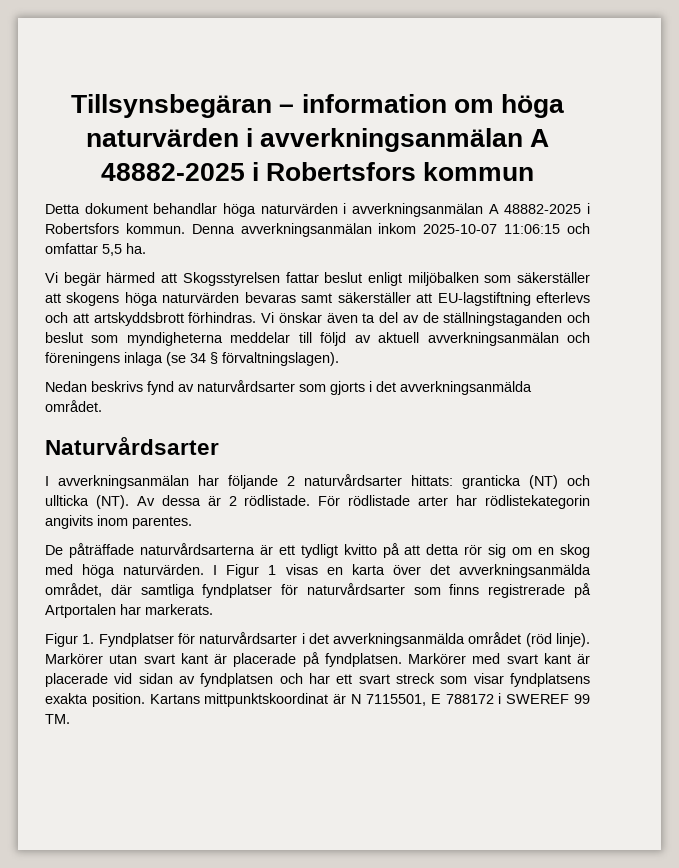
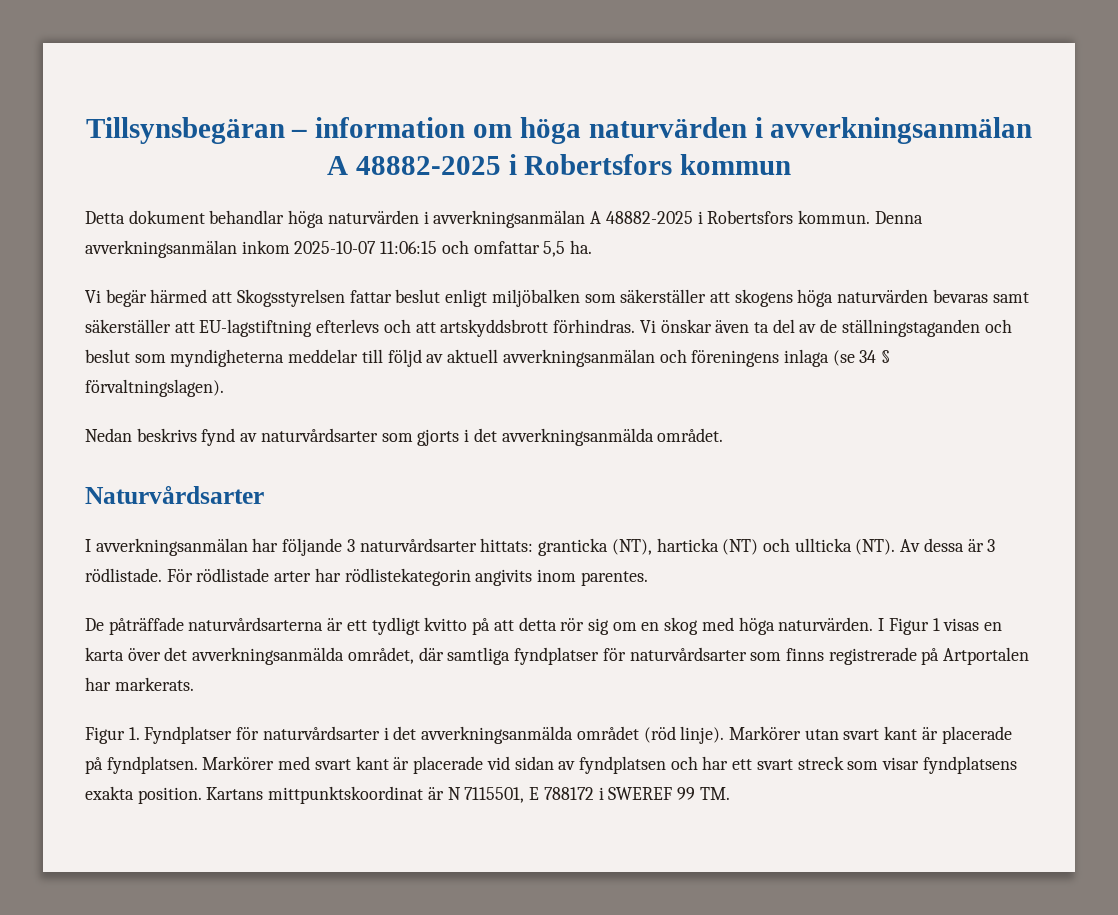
- I avverkningsanmälan har följande 2 naturvårdsarter hittats: granticka (NT) och ullticka (NT). Av dessa är 2 rödlistade.
+ I avverkningsanmälan har följande 3 naturvårdsarter hittats: granticka (NT), harticka (NT) och ullticka (NT). Av dessa är 3 rödlistade.

